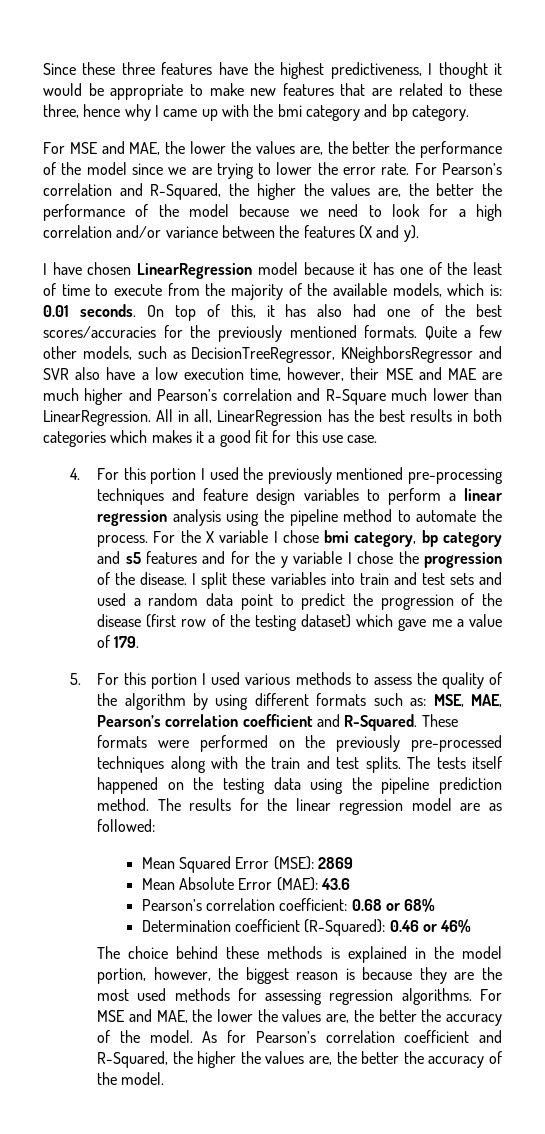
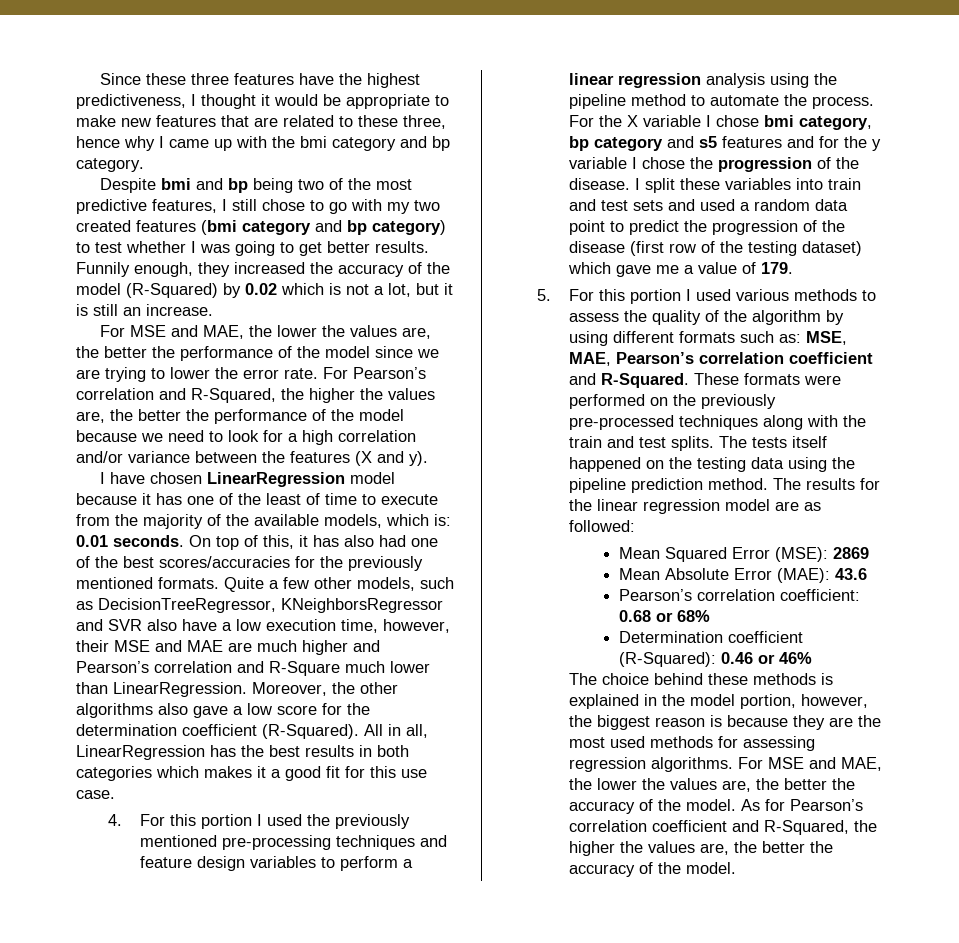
+ Despite bmi and bp being two of the most predictive features, I still chose to go with my two created features (bmi category and bp category) to test whether I was going to get better results. Funnily enough, they increased the accuracy of the model (R-Squared) by 0.02 which is not a lot, but it is still an increase.
+ Moreover, the other algorithms also gave a low score for the determination coefficient (R-Squared).

